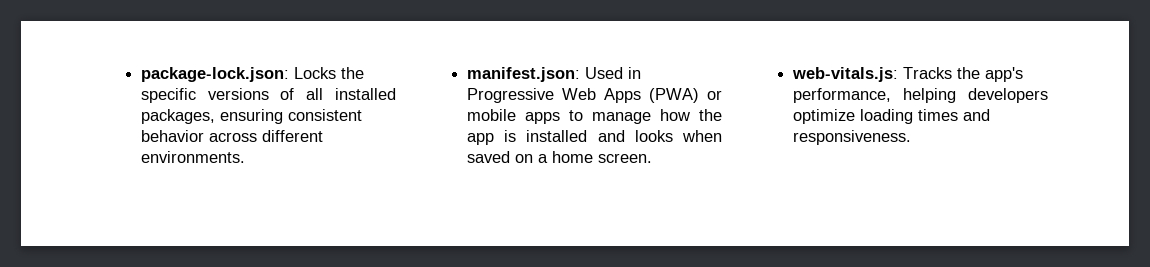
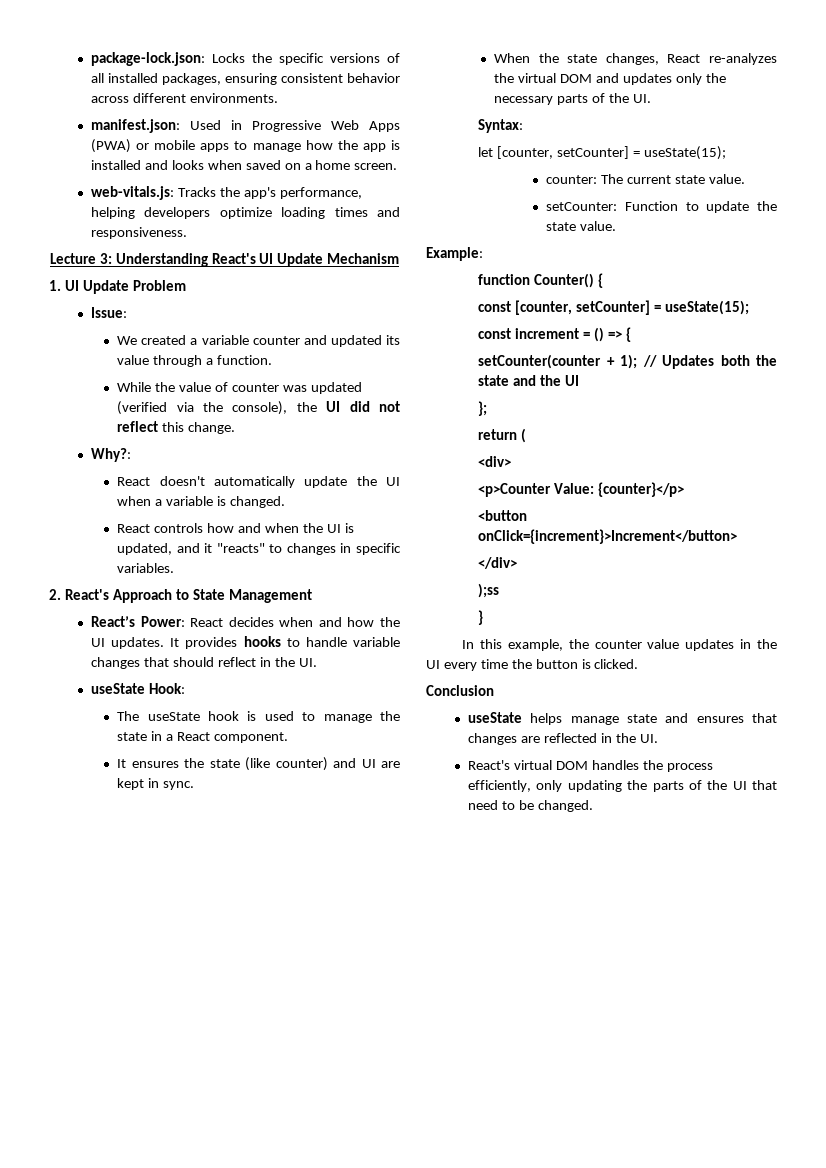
+ Lecture 3: Understanding React's UI Update Mechanism
+ 1. UI Update Problem
+ Issue:
+ We created a variable counter and updated its value through a function.
+ While the value of counter was updated (verified via the console), the UI did not reflect this change.
+ Why?:
+ React doesn't automatically update the UI when a variable is changed.
+ React controls how and when the UI is updated, and it "reacts" to changes in specific variables.
+ 2. React's Approach to State Management
+ React’s Power: React decides when and how the UI updates. It provides hooks to handle variable changes that should reflect in the UI.
+ useState Hook:
+ The useState hook is used to manage the state in a React component.
+ It ensures the state (like counter) and UI are kept in sync.
+ When the state changes, React re-analyzes the virtual DOM and updates only the necessary parts of the UI.
+ Syntax:
+ let [counter, setCounter] = useState(15);
+ counter: The current state value.
+ setCounter: Function to update the state value.
+ Example:
+ function Counter() {
+ const [counter, setCounter] = useState(15);
+ const increment = () => {
+ setCounter(counter + 1); // Updates both the state and the UI
+ };
+ return (
+ <div>
+ <p>Counter Value: {counter}</p>
+ <button onClick={increment}>Increment</button>
+ </div>
+ );ss
+ }
+ In this example, the counter value updates in the UI every time the button is clicked.
+ Conclusion
+ useState helps manage state and ensures that changes are reflected in the UI.
+ React's virtual DOM handles the process efficiently, only updating the parts of the UI that need to be changed.

